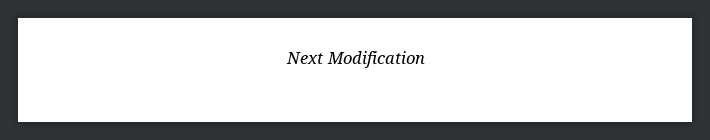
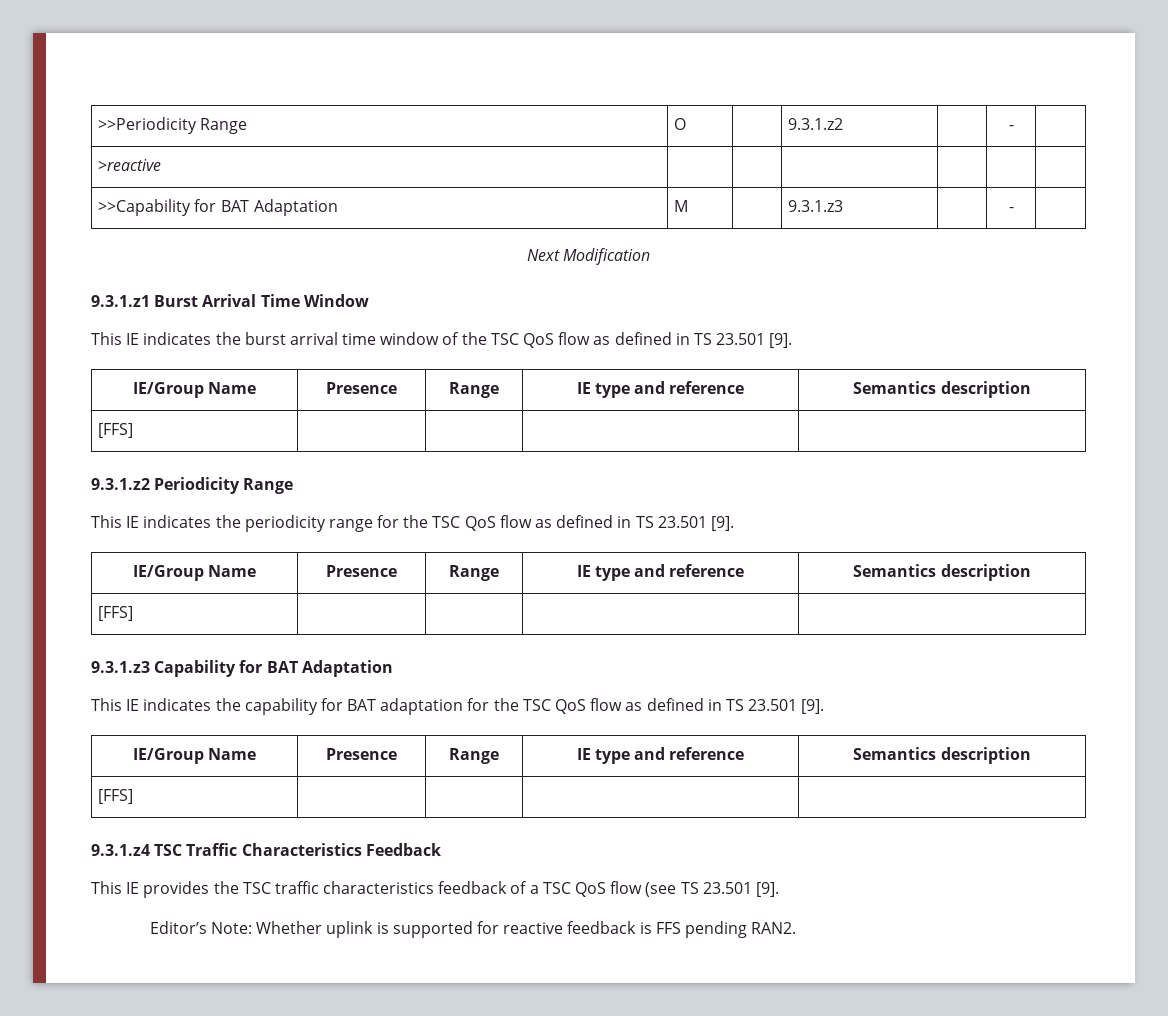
+ >>Periodicity Range | O | | 9.3.1.z2 | | - |
+ >reactive | | | | | |
+ >>Capability for BAT Adaptation | M | | 9.3.1.z3 | | - |
  Next Modification
+ 9.3.1.z1 Burst Arrival Time Window
+ This IE indicates the burst arrival time window of the TSC QoS flow as defined in TS 23.501 [9].
+ IE/Group Name | Presence | Range | IE type and reference | Semantics description
+ [FFS] | | | |
+ 9.3.1.z2 Periodicity Range
+ This IE indicates the periodicity range for the TSC QoS flow as defined in TS 23.501 [9].
+ IE/Group Name | Presence | Range | IE type and reference | Semantics description
+ [FFS] | | | |
+ 9.3.1.z3 Capability for BAT Adaptation
+ This IE indicates the capability for BAT adaptation for the TSC QoS flow as defined in TS 23.501 [9].
+ IE/Group Name | Presence | Range | IE type and reference | Semantics description
+ [FFS] | | | |
+ 9.3.1.z4 TSC Traffic Characteristics Feedback
+ This IE provides the TSC traffic characteristics feedback of a TSC QoS flow (see TS 23.501 [9].
+ Editor’s Note: Whether uplink is supported for reactive feedback is FFS pending RAN2.

